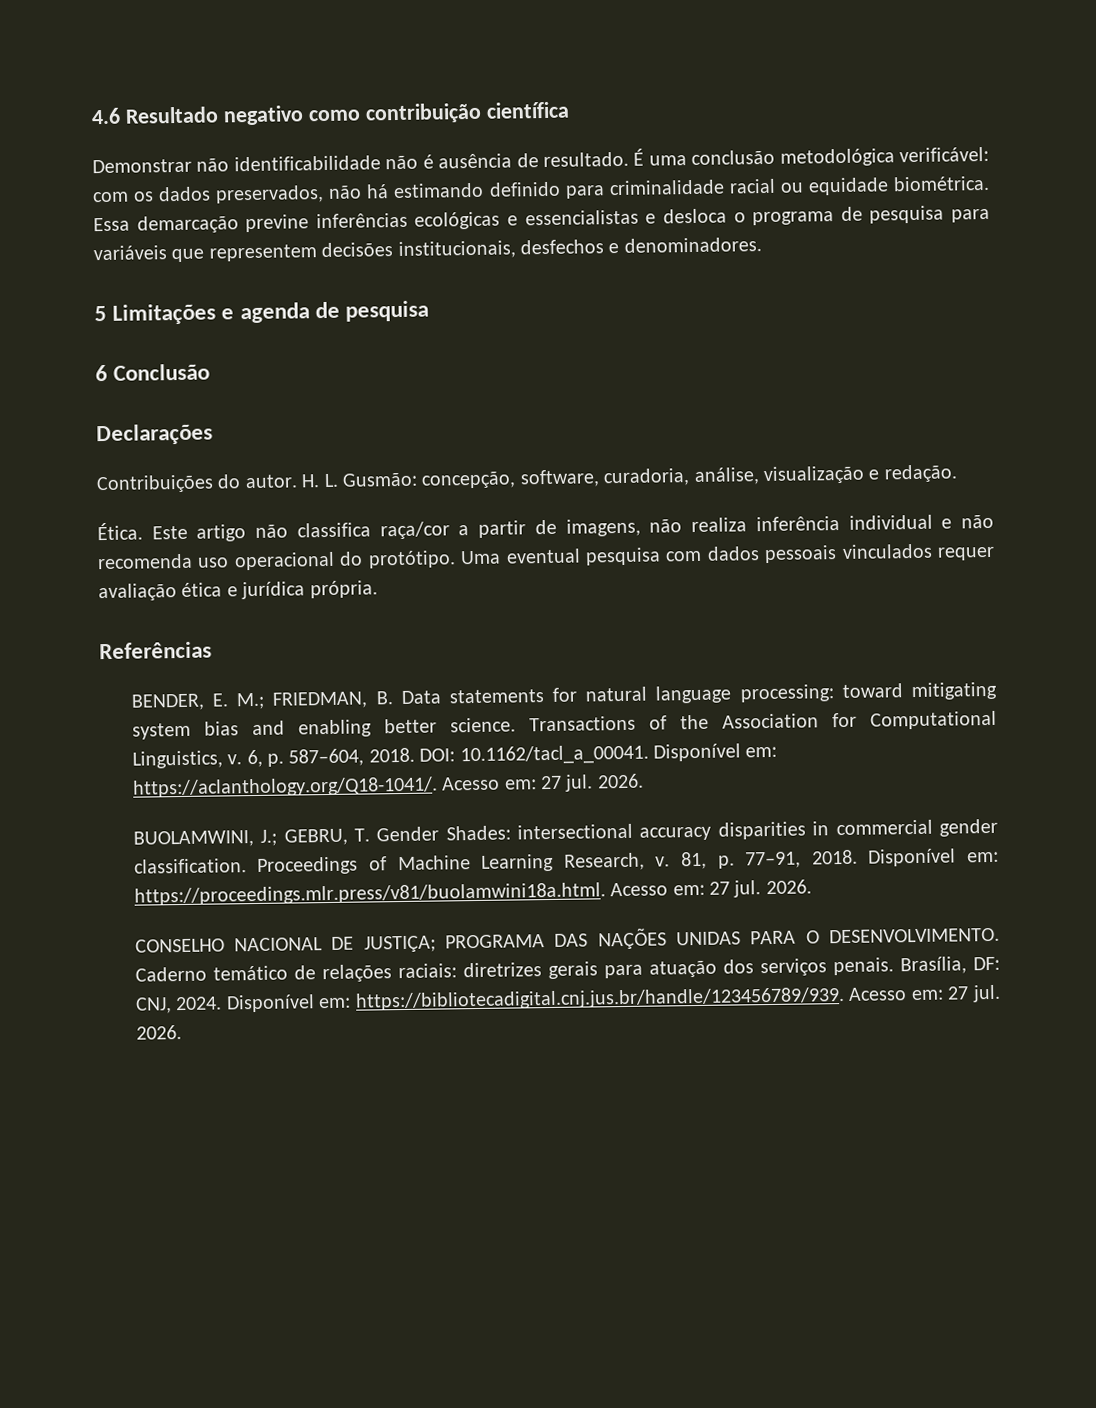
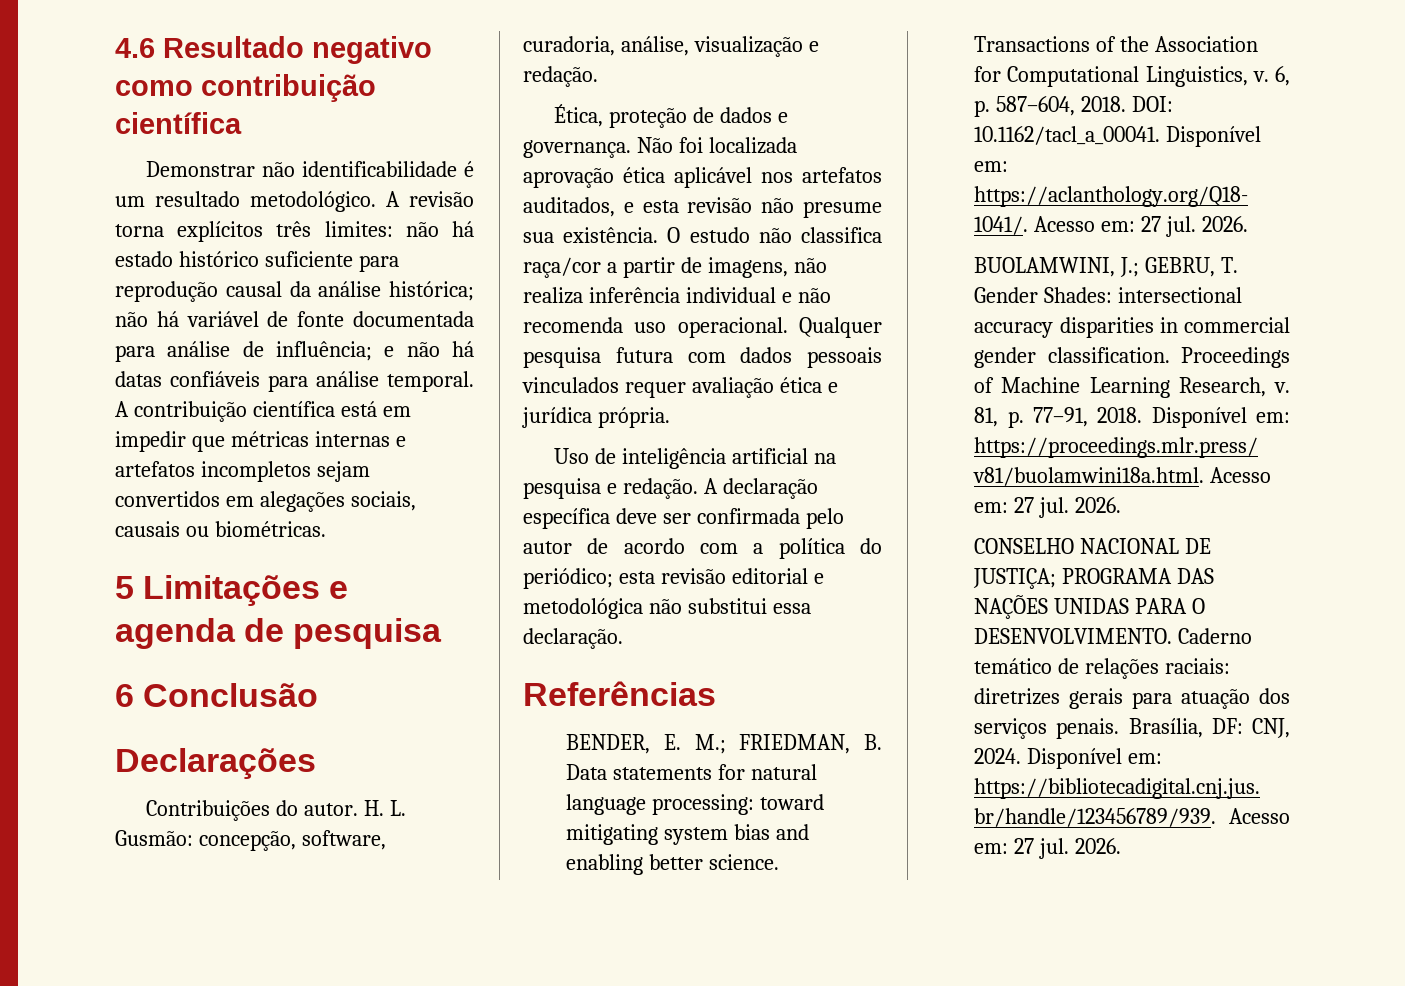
- Demonstrar não identificabilidade não é ausência de resultado. É uma conclusão metodológica verificável: com os dados preservados, não há estimando definido para criminalidade racial ou equidade biométrica. Essa demarcação previne inferências ecológicas e essencialistas e desloca o programa de pesquisa para variáveis que representem decisões institucionais, desfechos e denominadores.
+ Demonstrar não identificabilidade é um resultado metodológico. A revisão torna explícitos três limites: não há estado histórico suficiente para reprodução causal da análise histórica; não há variável de fonte documentada para análise de influência; e não há datas confiáveis para análise temporal. A contribuição científica está em impedir que métricas internas e artefatos incompletos sejam convertidos em alegações sociais, causais ou biométricas.
- Ética. Este artigo não classifica raça/cor a partir de imagens, não realiza inferência individual e não recomenda uso operacional do protótipo. Uma eventual pesquisa com dados pessoais vinculados requer avaliação ética e jurídica própria.
+ Ética, proteção de dados e governança. Não foi localizada aprovação ética aplicável nos artefatos auditados, e esta revisão não presume sua existência. O estudo não classifica raça/cor a partir de imagens, não realiza inferência individual e não recomenda uso operacional. Qualquer pesquisa futura com dados pessoais vinculados requer avaliação ética e jurídica própria.
+ Uso de inteligência artificial na pesquisa e redação. A declaração específica deve ser confirmada pelo autor de acordo com a política do periódico; esta revisão editorial e metodológica não substitui essa declaração.

